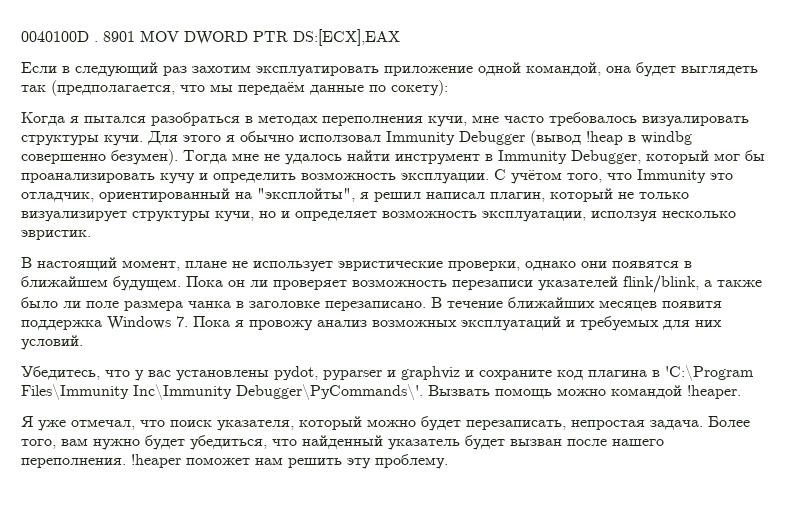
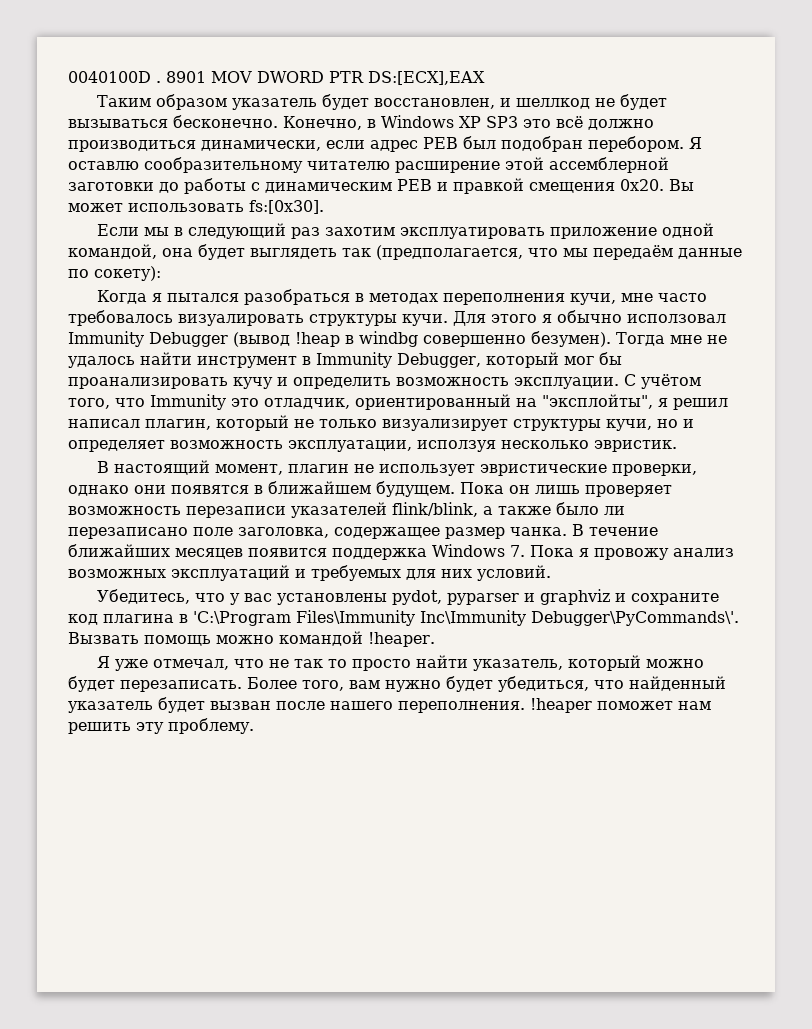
+ Таким образом указатель будет восстановлен, и шеллкод не будет вызываться бесконечно. Конечно, в Windows XP SP3 это всё должно производиться динамически, если адрес PEB был подобран перебором. Я оставлю сообразительному читателю расширение этой ассемблерной заготовки до работы с динамическим PEB и правкой смещения 0x20. Вы может использовать fs:[0x30].
- Если в следующий раз захотим эксплуатировать приложение одной командой, она будет выглядеть так (предполагается, что мы передаём данные по сокету):
+ Если мы в следующий раз захотим эксплуатировать приложение одной командой, она будет выглядеть так (предполагается, что мы передаём данные по сокету):
- В настоящий момент, плане не использует эвристические проверки, однако они появятся в ближайшем будущем.
+ В настоящий момент, плагин не использует эвристические проверки, однако они появятся в ближайшем будущем.
- Пока он ли проверяет возможность перезаписи указателей flink/blink, а также было ли поле размера чанка в заголовке перезаписано.
+ Пока он лишь проверяет возможность перезаписи указателей flink/blink, а также было ли перезаписано поле заголовка, содержащее размер чанка.
- В течение ближайших месяцев появитя поддержка Windows 7. Пока я провожу анализ возможных эксплуатаций и требуемых для них условий.
+ В течение ближайших месяцев появится поддержка Windows 7. Пока я провожу анализ возможных эксплуатаций и требуемых для них условий.
- Я уже отмечал, что поиск указателя, который можно будет перезаписать, непростая задача.
+ Я уже отмечал, что не так то просто найти указатель, который можно будет перезаписать.

